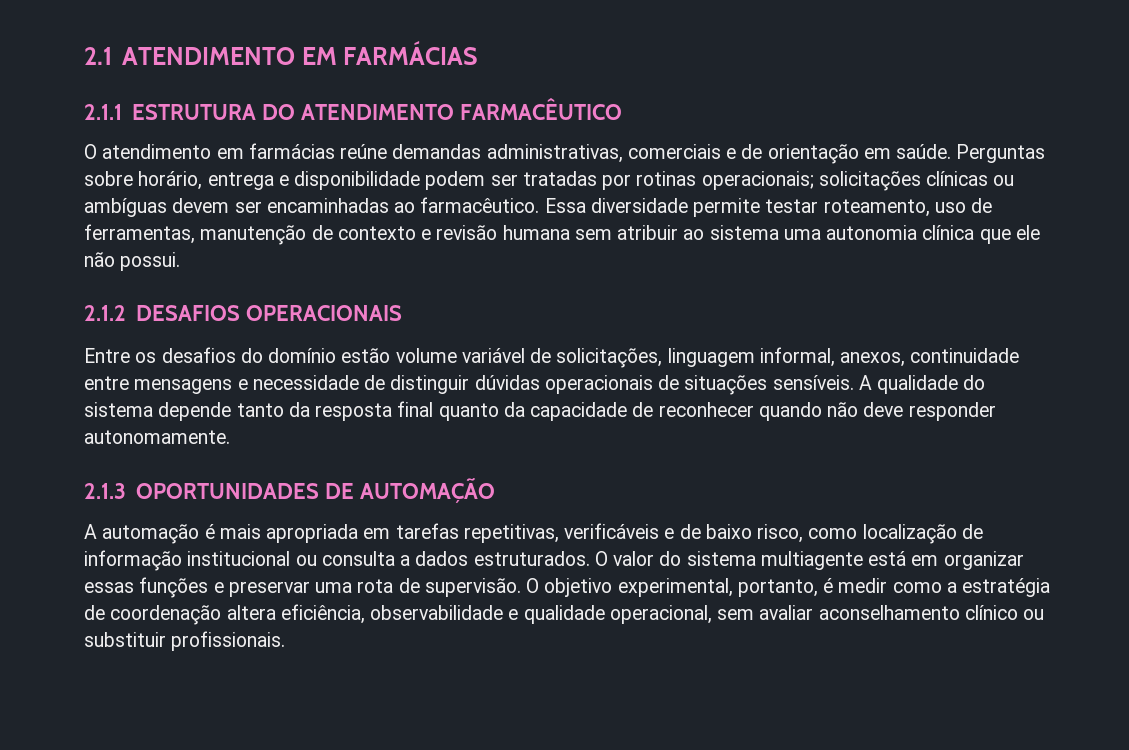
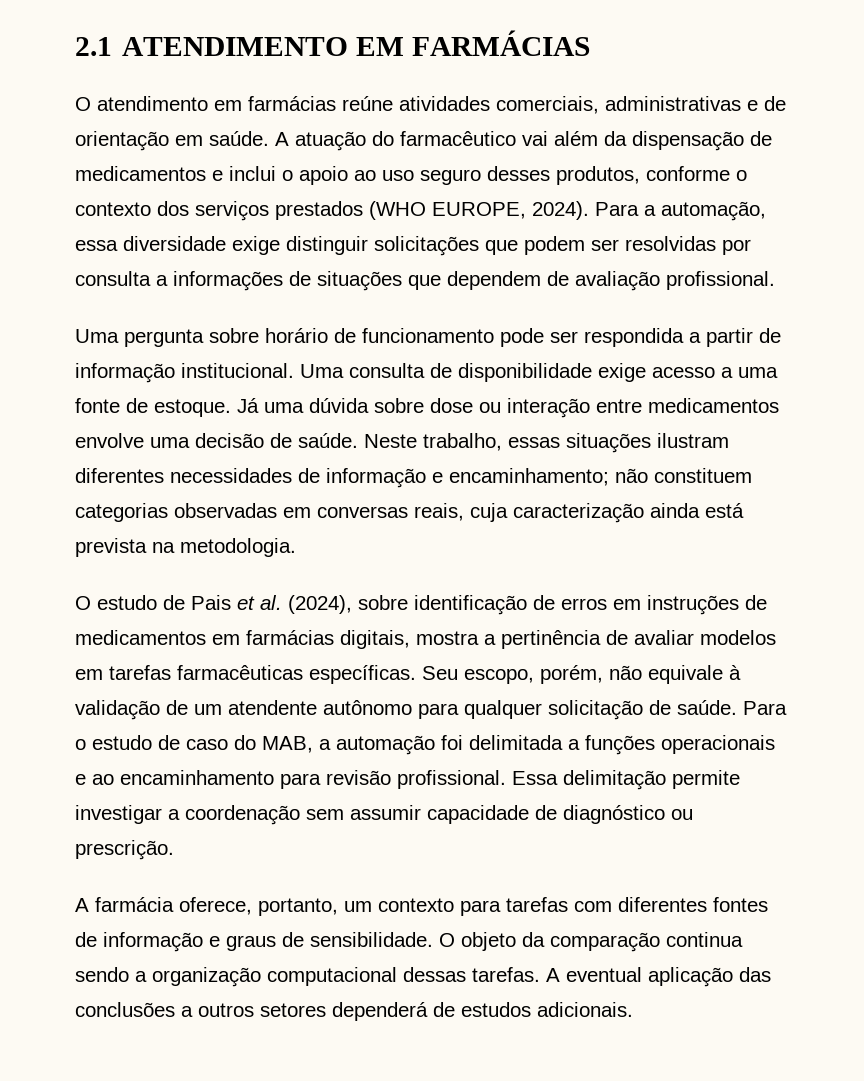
- 2.1.1 ESTRUTURA DO ATENDIMENTO FARMACÊUTICO
- O atendimento em farmácias reúne demandas administrativas, comerciais e de orientação em saúde.
+ O atendimento em farmácias reúne atividades comerciais, administrativas e de orientação em saúde.
- Perguntas sobre horário, entrega e disponibilidade podem ser tratadas por rotinas operacionais; solicitações clínicas ou ambíguas devem ser encaminhadas ao farmacêutico. Essa diversidade permite testar roteamento, uso de ferramentas, manutenção de contexto e revisão humana sem atribuir ao sistema uma autonomia clínica que ele não possui.
- 2.1.2 DESAFIOS OPERACIONAIS
- Entre os desafios do domínio estão volume variável de solicitações, linguagem informal, anexos, continuidade entre mensagens e necessidade de distinguir dúvidas operacionais de situações sensíveis. A qualidade do sistema depende tanto da resposta final quanto da capacidade de reconhecer quando não deve responder autonomamente.
- 2.1.3 OPORTUNIDADES DE AUTOMAÇÃO
- A automação é mais apropriada em tarefas repetitivas, verificáveis e de baixo risco, como localização de informação institucional ou consulta a dados estruturados. O valor do sistema multiagente está em organizar essas funções e preservar uma rota de supervisão. O objetivo experimental, portanto, é medir como a estratégia de coordenação altera eficiência, observabilidade e qualidade operacional, sem avaliar aconselhamento clínico ou substituir profissionais.
+ A atuação do farmacêutico vai além da dispensação de medicamentos e inclui o apoio ao uso seguro desses produtos, conforme o contexto dos serviços prestados (WHO EUROPE, 2024). Para a automação, essa diversidade exige distinguir solicitações que podem ser resolvidas por consulta a informações de situações que dependem de avaliação profissional.
+ Uma pergunta sobre horário de funcionamento pode ser respondida a partir de informação institucional. Uma consulta de disponibilidade exige acesso a uma fonte de estoque. Já uma dúvida sobre dose ou interação entre medicamentos envolve uma decisão de saúde. Neste trabalho, essas situações ilustram diferentes necessidades de informação e encaminhamento; não constituem categorias observadas em conversas reais, cuja caracterização ainda está prevista na metodologia.
+ O estudo de Pais et al. (2024), sobre identificação de erros em instruções de medicamentos em farmácias digitais, mostra a pertinência de avaliar modelos em tarefas farmacêuticas específicas. Seu escopo, porém, não equivale à validação de um atendente autônomo para qualquer solicitação de saúde. Para o estudo de caso do MAB, a automação foi delimitada a funções operacionais e ao encaminhamento para revisão profissional. Essa delimitação permite investigar a coordenação sem assumir capacidade de diagnóstico ou prescrição.
+ A farmácia oferece, portanto, um contexto para tarefas com diferentes fontes de informação e graus de sensibilidade. O objeto da comparação continua sendo a organização computacional dessas tarefas. A eventual aplicação das conclusões a outros setores dependerá de estudos adicionais.

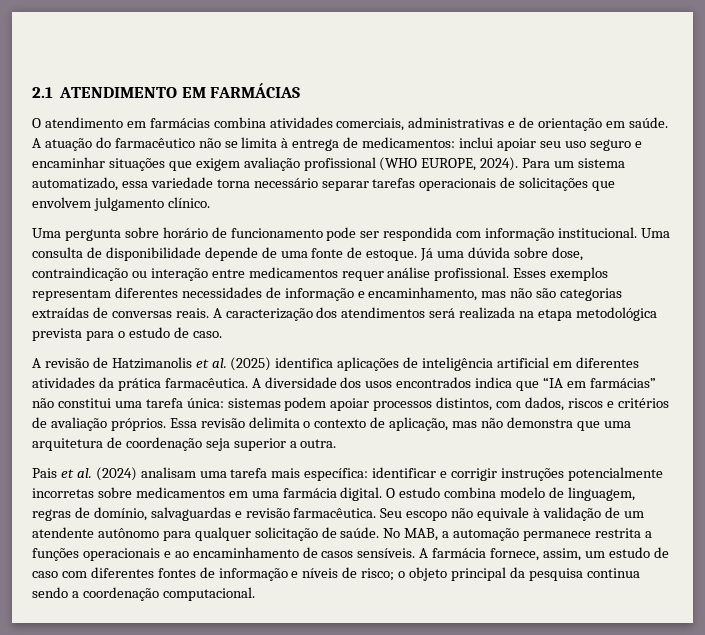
- O atendimento em farmácias reúne atividades comerciais, administrativas e de orientação em saúde.
+ O atendimento em farmácias combina atividades comerciais, administrativas e de orientação em saúde.
- A atuação do farmacêutico vai além da dispensação de medicamentos e inclui o apoio ao uso seguro desses produtos, conforme o contexto dos serviços prestados (WHO EUROPE, 2024). Para a automação, essa diversidade exige distinguir solicitações que podem ser resolvidas por consulta a informações de situações que dependem de avaliação profissional.
+ A atuação do farmacêutico não se limita à entrega de medicamentos: inclui apoiar seu uso seguro e encaminhar situações que exigem avaliação profissional (WHO EUROPE, 2024). Para um sistema automatizado, essa variedade torna necessário separar tarefas operacionais de solicitações que envolvem julgamento clínico.
- Uma pergunta sobre horário de funcionamento pode ser respondida a partir de informação institucional.
+ Uma pergunta sobre horário de funcionamento pode ser respondida com informação institucional.
- Uma consulta de disponibilidade exige acesso a uma fonte de estoque.
+ Uma consulta de disponibilidade depende de uma fonte de estoque.
- Já uma dúvida sobre dose ou interação entre medicamentos envolve uma decisão de saúde. Neste trabalho, essas situações ilustram diferentes necessidades de informação e encaminhamento; não constituem categorias observadas em conversas reais, cuja caracterização ainda está prevista na metodologia.
- O estudo de Pais et al. (2024), sobre identificação de erros em instruções de medicamentos em farmácias digitais, mostra a pertinência de avaliar modelos em tarefas farmacêuticas específicas. Seu escopo, porém, não equivale à validação de um atendente autônomo para qualquer solicitação de saúde.
+ Já uma dúvida sobre dose, contraindicação ou interação entre medicamentos requer análise profissional. Esses exemplos representam diferentes necessidades de informação e encaminhamento, mas não são categorias extraídas de conversas reais. A caracterização dos atendimentos será realizada na etapa metodológica prevista para o estudo de caso.
+ A revisão de Hatzimanolis et al. (2025) identifica aplicações de inteligência artificial em diferentes atividades da prática farmacêutica. A diversidade dos usos encontrados indica que “IA em farmácias” não constitui uma tarefa única: sistemas podem apoiar processos distintos, com dados, riscos e critérios de avaliação próprios. Essa revisão delimita o contexto de aplicação, mas não demonstra que uma arquitetura de coordenação seja superior a outra.
+ Pais et al. (2024) analisam uma tarefa mais específica: identificar e corrigir instruções potencialmente incorretas sobre medicamentos em uma farmácia digital. O estudo combina modelo de linguagem, regras de domínio, salvaguardas e revisão farmacêutica. Seu escopo não equivale à validação de um atendente autônomo para qualquer solicitação de saúde.
- Para o estudo de caso do MAB, a automação foi delimitada a funções operacionais e ao encaminhamento para revisão profissional. Essa delimitação permite investigar a coordenação sem assumir capacidade de diagnóstico ou prescrição.
- A farmácia oferece, portanto, um contexto para tarefas com diferentes fontes de informação e graus de sensibilidade. O objeto da comparação continua sendo a organização computacional dessas tarefas. A eventual aplicação das conclusões a outros setores dependerá de estudos adicionais.
+ No MAB, a automação permanece restrita a funções operacionais e ao encaminhamento de casos sensíveis. A farmácia fornece, assim, um estudo de caso com diferentes fontes de informação e níveis de risco; o objeto principal da pesquisa continua sendo a coordenação computacional.

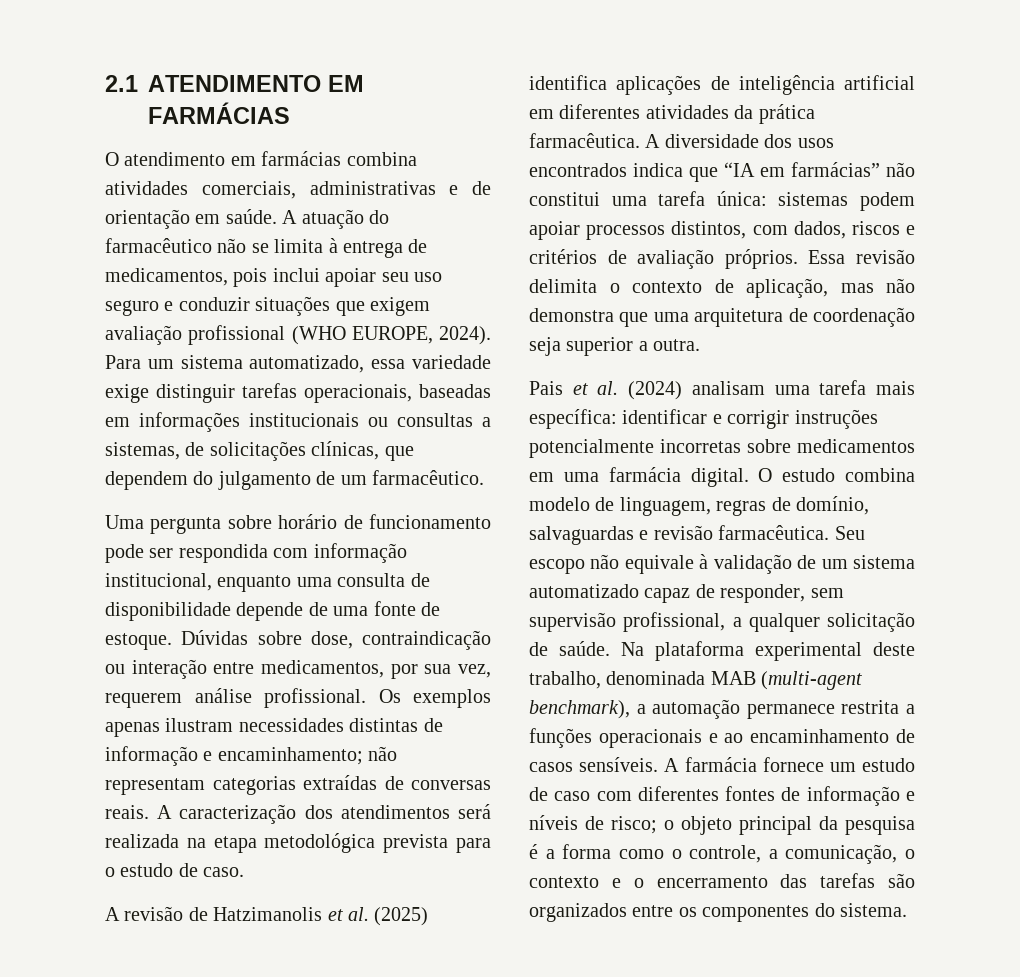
- A atuação do farmacêutico não se limita à entrega de medicamentos: inclui apoiar seu uso seguro e encaminhar situações que exigem avaliação profissional (WHO EUROPE, 2024).
+ A atuação do farmacêutico não se limita à entrega de medicamentos, pois inclui apoiar seu uso seguro e conduzir situações que exigem avaliação profissional (WHO EUROPE, 2024).
- Para um sistema automatizado, essa variedade torna necessário separar tarefas operacionais de solicitações que envolvem julgamento clínico.
+ Para um sistema automatizado, essa variedade exige distinguir tarefas operacionais, baseadas em informações institucionais ou consultas a sistemas, de solicitações clínicas, que dependem do julgamento de um farmacêutico.
- Uma pergunta sobre horário de funcionamento pode ser respondida com informação institucional. Uma consulta de disponibilidade depende de uma fonte de estoque.
+ Uma pergunta sobre horário de funcionamento pode ser respondida com informação institucional, enquanto uma consulta de disponibilidade depende de uma fonte de estoque.
- Já uma dúvida sobre dose, contraindicação ou interação entre medicamentos requer análise profissional. Esses exemplos representam diferentes necessidades de informação e encaminhamento, mas não são categorias extraídas de conversas reais.
+ Dúvidas sobre dose, contraindicação ou interação entre medicamentos, por sua vez, requerem análise profissional. Os exemplos apenas ilustram necessidades distintas de informação e encaminhamento; não representam categorias extraídas de conversas reais.
- Seu escopo não equivale à validação de um atendente autônomo para qualquer solicitação de saúde. No MAB, a automação permanece restrita a funções operacionais e ao encaminhamento de casos sensíveis.
+ Seu escopo não equivale à validação de um sistema automatizado capaz de responder, sem supervisão profissional, a qualquer solicitação de saúde. Na plataforma experimental deste trabalho, denominada MAB (multi-agent benchmark), a automação permanece restrita a funções operacionais e ao encaminhamento de casos sensíveis.
- A farmácia fornece, assim, um estudo de caso com diferentes fontes de informação e níveis de risco; o objeto principal da pesquisa continua sendo a coordenação computacional.
+ A farmácia fornece um estudo de caso com diferentes fontes de informação e níveis de risco; o objeto principal da pesquisa é a forma como o controle, a comunicação, o contexto e o encerramento das tarefas são organizados entre os componentes do sistema.

